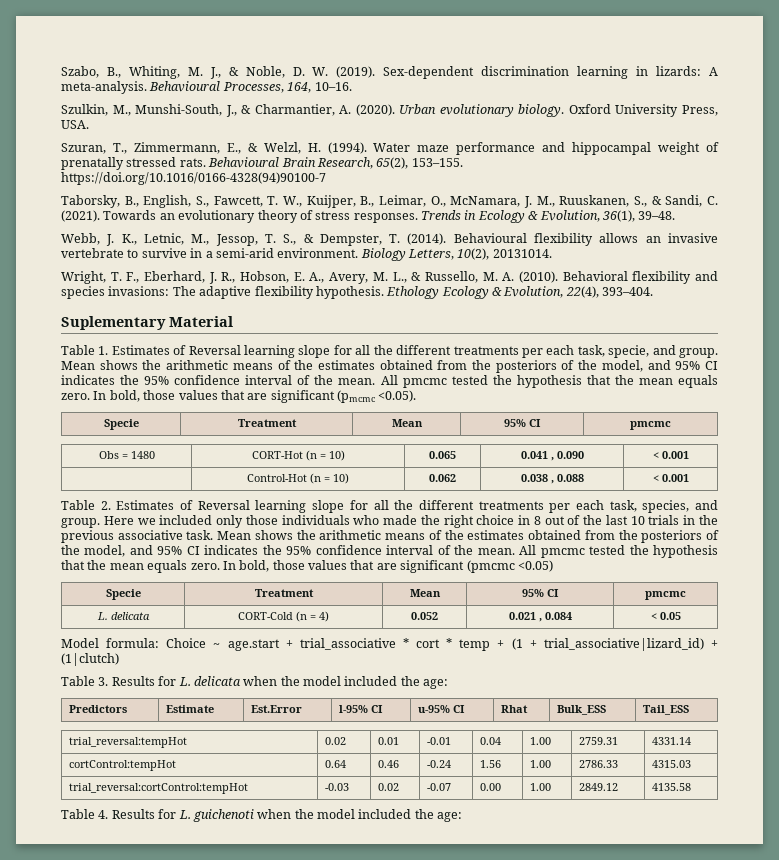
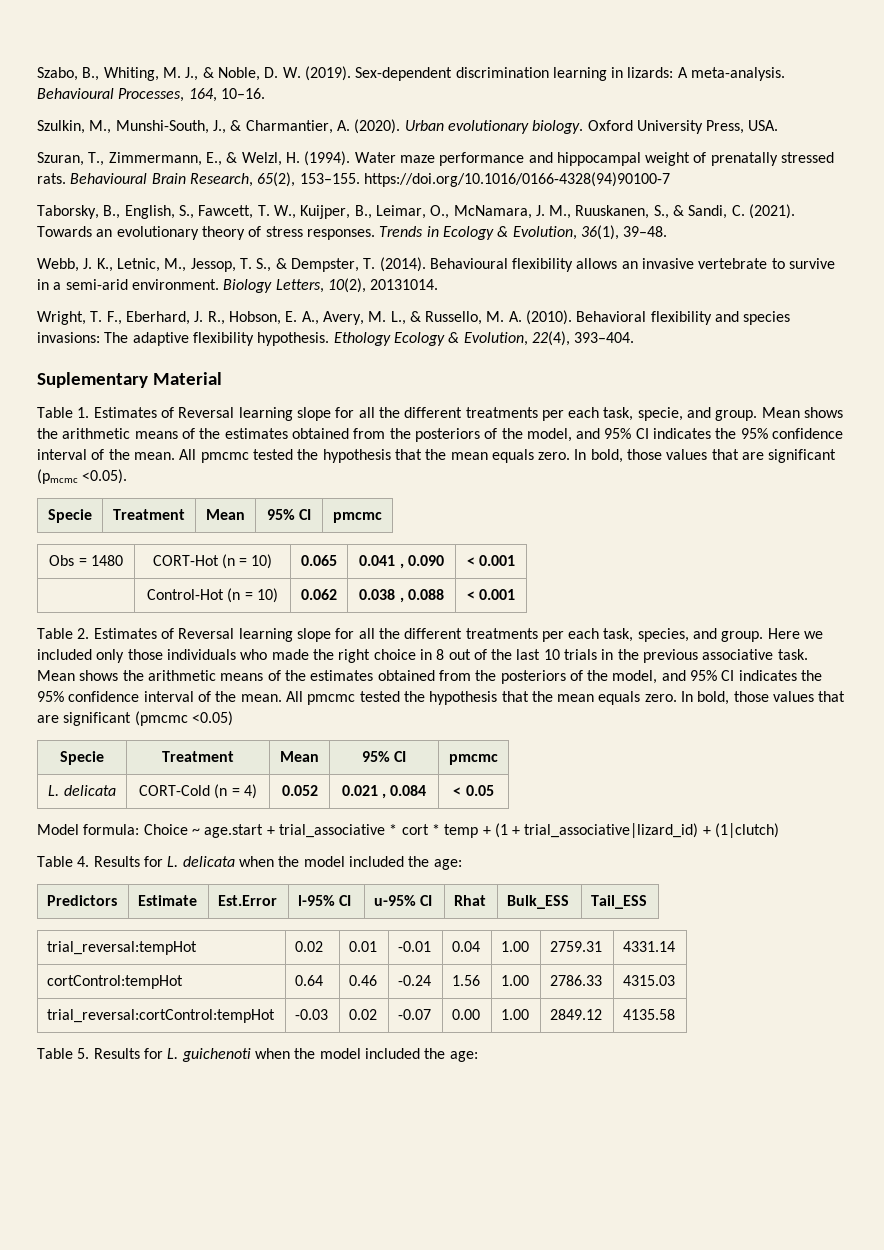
- Table 3. Results for L. delicata when the model included the age:
+ Table 4. Results for L. delicata when the model included the age:
- Table 4. Results for L. guichenoti when the model included the age:
+ Table 5. Results for L. guichenoti when the model included the age:

